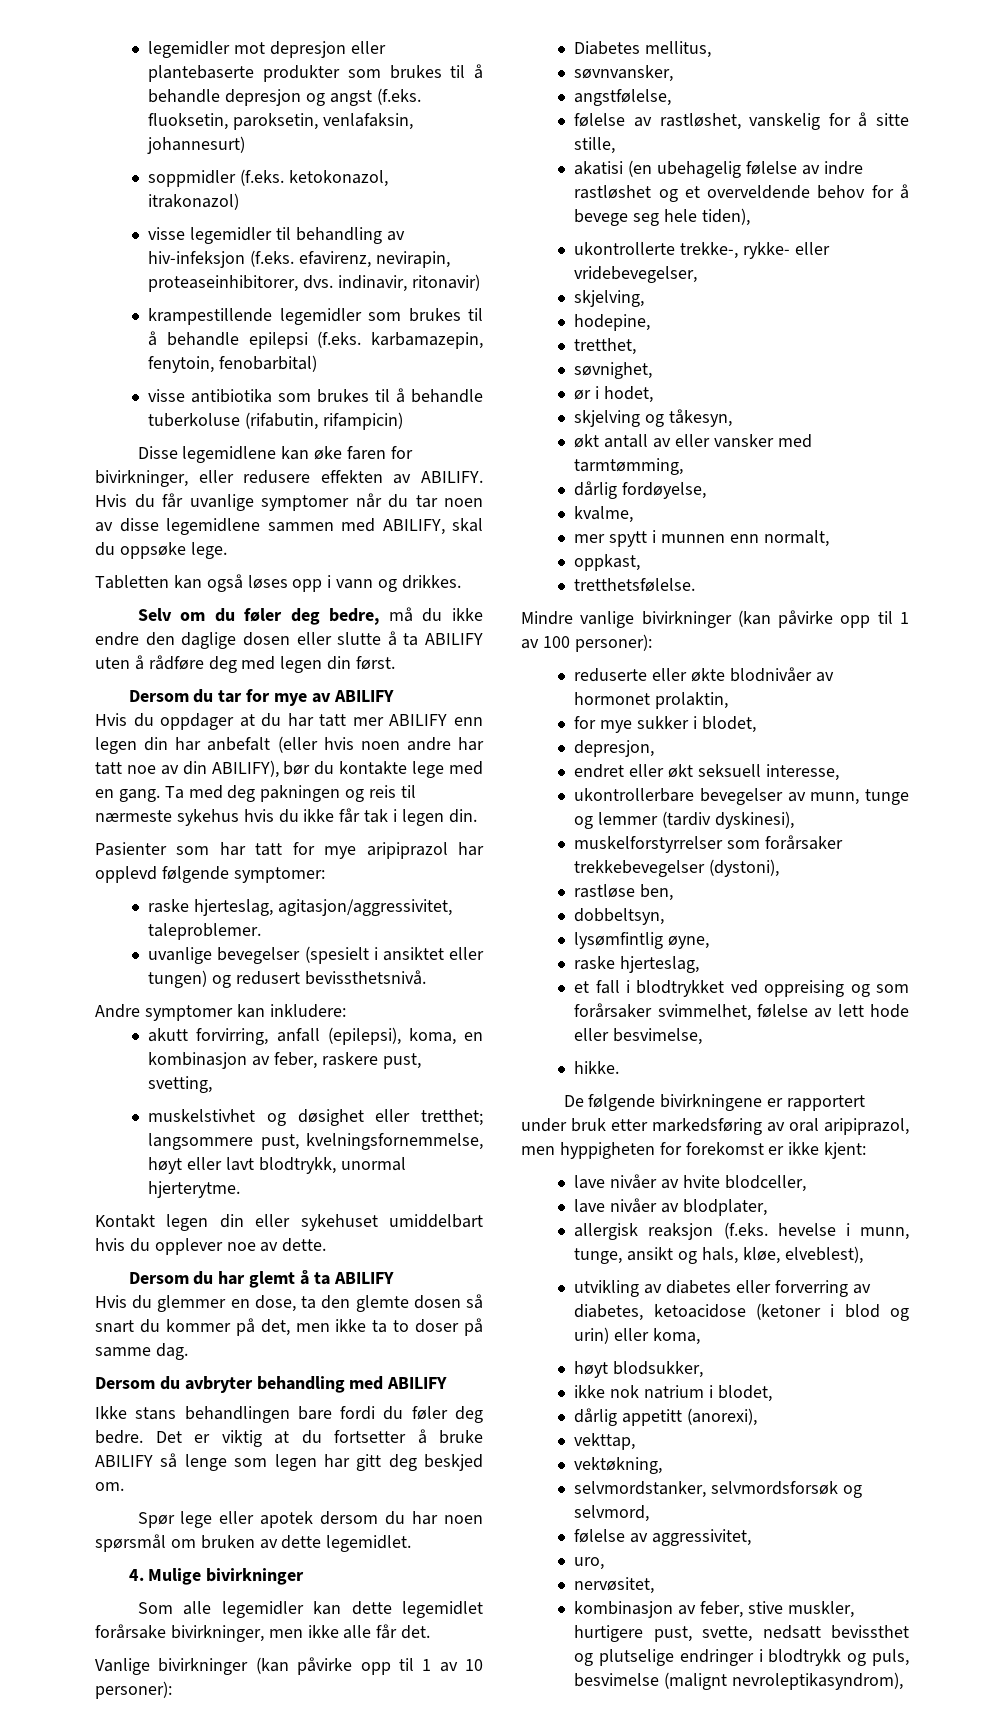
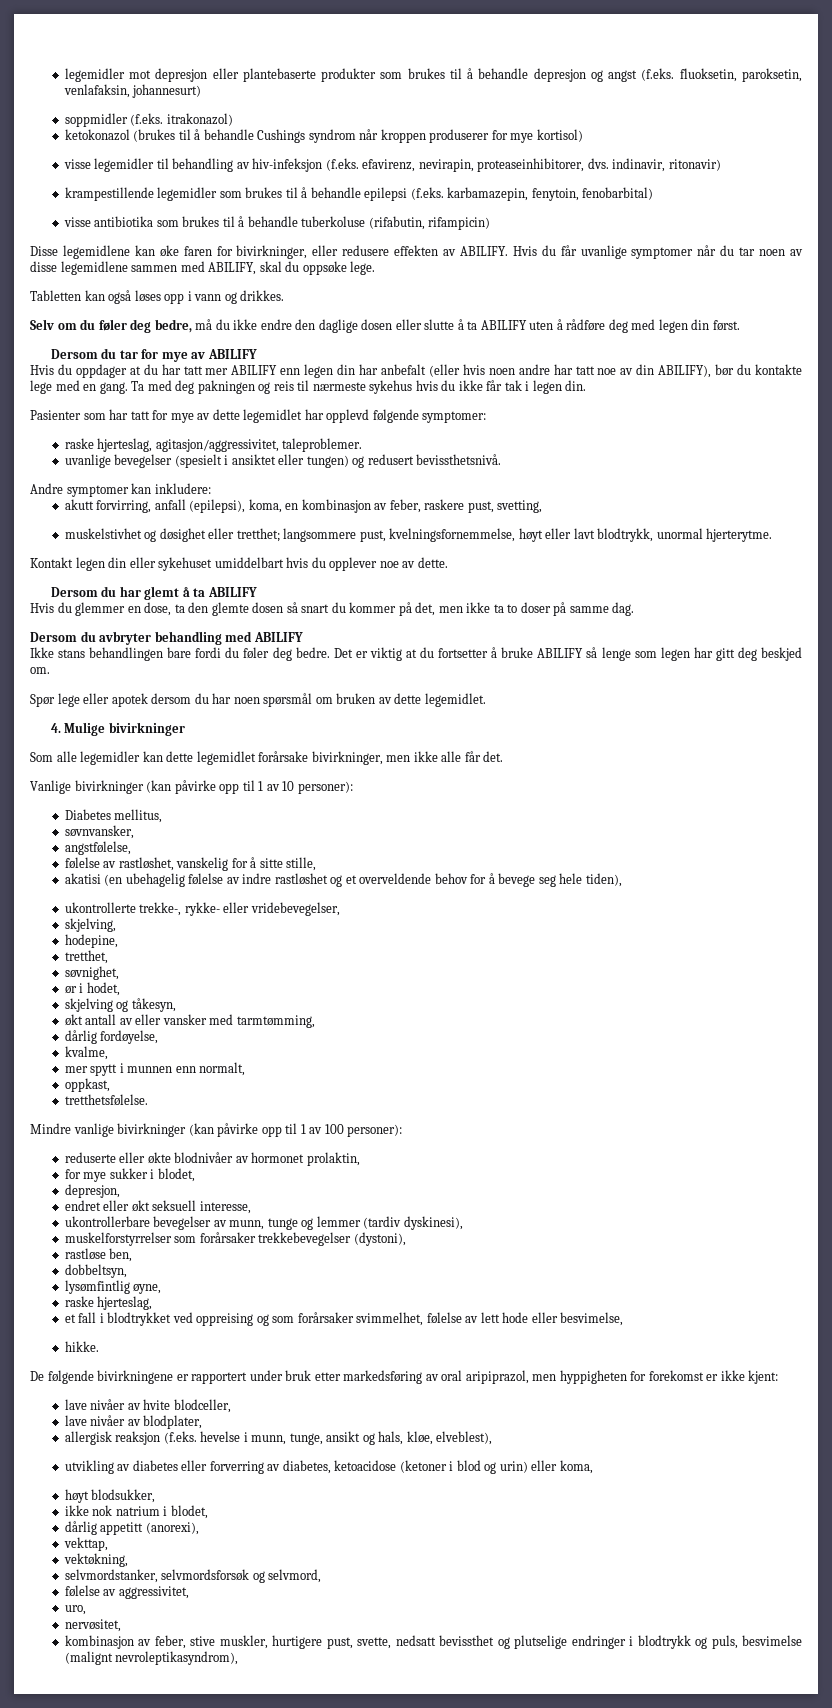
- soppmidler (f.eks. ketokonazol, itrakonazol)
+ soppmidler (f.eks. itrakonazol)
+ ketokonazol (brukes til å behandle Cushings syndrom når kroppen produserer for mye kortisol)
- Pasienter som har tatt for mye aripiprazol har opplevd følgende symptomer:
+ Pasienter som har tatt for mye av dette legemidlet har opplevd følgende symptomer:

